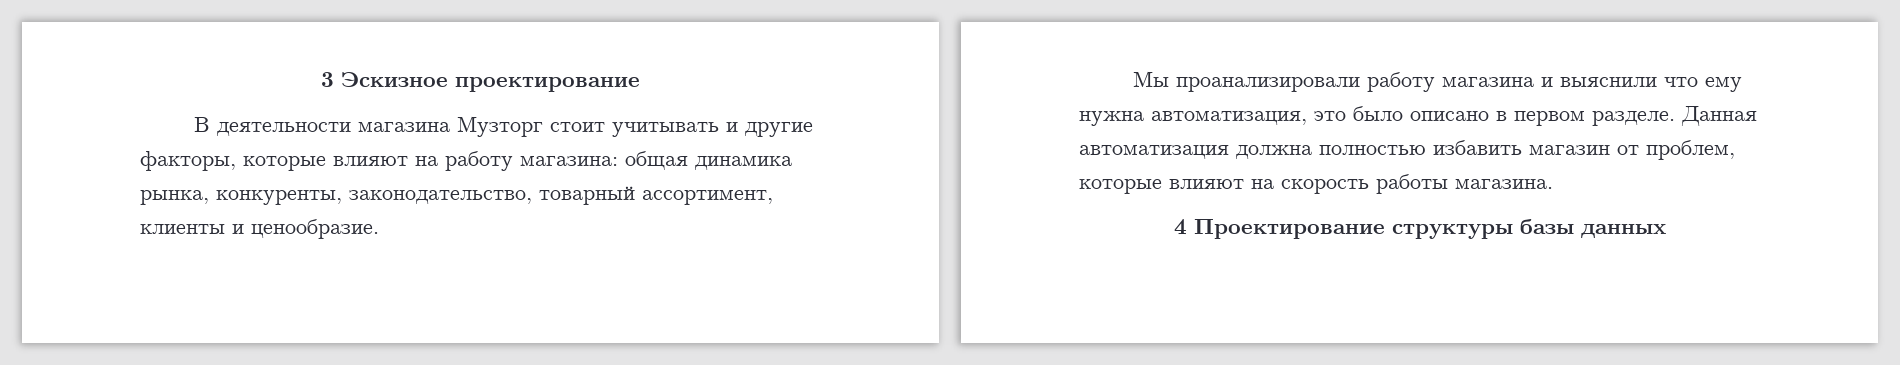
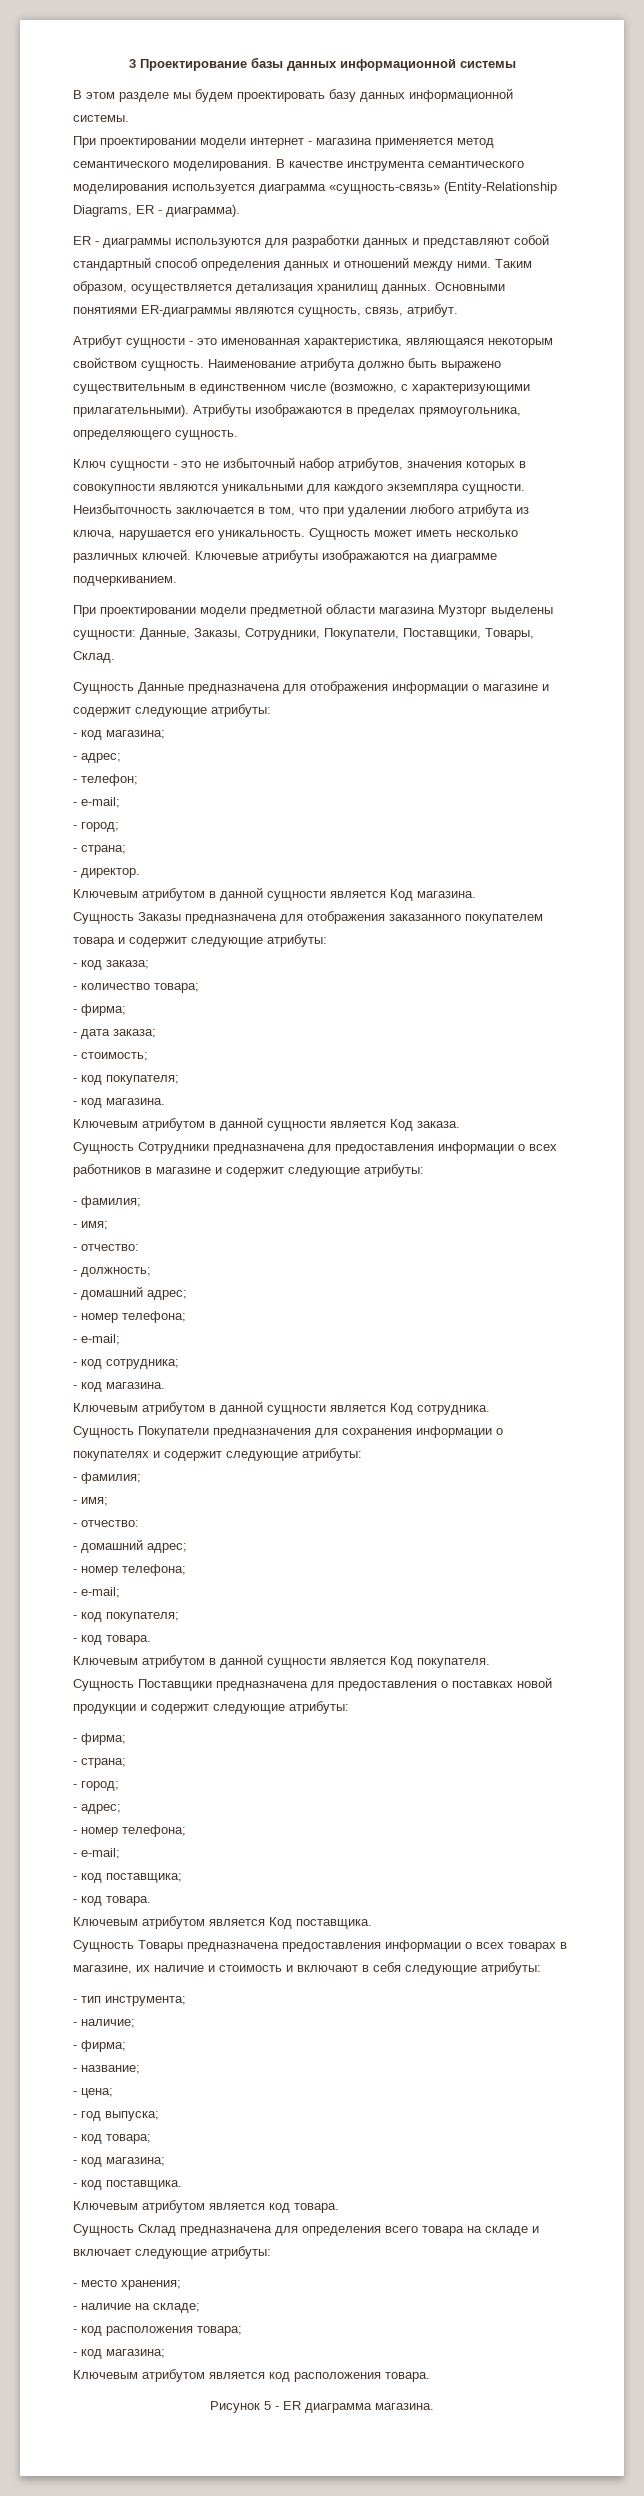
- 3 Эскизное проектирование
- В деятельности магазина Музторг стоит учитывать и другие факторы, которые влияют на работу магазина: общая динамика рынка, конкуренты, законодательство, товарный ассортимент, клиенты и ценообразие.
- Мы проанализировали работу магазина и выяснили что ему нужна автоматизация, это было описано в первом разделе. Данная автоматизация должна полностью избавить магазин от проблем, которые влияют на скорость работы магазина.
- 4 Проектирование структуры базы данных
+ 3 Проектирование базы данных информационной системы
+ В этом разделе мы будем проектировать базу данных информационной системы.
+ При проектировании модели интернет - магазина применяется метод семантического моделирования. В качестве инструмента семантического моделирования используется диаграмма «сущность-связь» (Entity-Relationship Diagrams, ER - диаграмма).
+ ER - диаграммы используются для разработки данных и представляют собой стандартный способ определения данных и отношений между ними. Таким образом, осуществляется детализация хранилищ данных. Основными понятиями ER-диаграммы являются сущность, связь, атрибут.
+ Атрибут сущности - это именованная характеристика, являющаяся некоторым свойством сущность. Наименование атрибута должно быть выражено существительным в единственном числе (возможно, с характеризующими прилагательными). Атрибуты изображаются в пределах прямоугольника, определяющего сущность.
+ Ключ сущности - это не избыточный набор атрибутов, значения которых в совокупности являются уникальными для каждого экземпляра сущности. Неизбыточность заключается в том, что при удалении любого атрибута из ключа, нарушается его уникальность. Сущность может иметь несколько различных ключей. Ключевые атрибуты изображаются на диаграмме подчеркиванием.
+ При проектировании модели предметной области магазина Музторг выделены сущности: Данные, Заказы, Сотрудники, Покупатели, Поставщики, Товары, Склад.
+ Сущность Данные предназначена для отображения информации о магазине и содержит следующие атрибуты:
+ - код магазина;
+ - адрес;
+ - телефон;
+ - e-mail;
+ - город;
+ - страна;
+ - директор.
+ Ключевым атрибутом в данной сущности является Код магазина.
+ Сущность Заказы предназначена для отображения заказанного покупателем товара и содержит следующие атрибуты:
+ - код заказа;
+ - количество товара;
+ - фирма;
+ - дата заказа;
+ - стоимость;
+ - код покупателя;
+ - код магазина.
+ Ключевым атрибутом в данной сущности является Код заказа.
+ Сущность Сотрудники предназначена для предоставления информации о всех работников в магазине и содержит следующие атрибуты:
+ - фамилия;
+ - имя;
+ - отчество:
+ - должность;
+ - домашний адрес;
+ - номер телефона;
+ - e-mail;
+ - код сотрудника;
+ - код магазина.
+ Ключевым атрибутом в данной сущности является Код сотрудника.
+ Сущность Покупатели предназначения для сохранения информации о покупателях и содержит следующие атрибуты:
+ - фамилия;
+ - имя;
+ - отчество:
+ - домашний адрес;
+ - номер телефона;
+ - e-mail;
+ - код покупателя;
+ - код товара.
+ Ключевым атрибутом в данной сущности является Код покупателя.
+ Сущность Поставщики предназначена для предоставления о поставках новой продукции и содержит следующие атрибуты:
+ - фирма;
+ - страна;
+ - город;
+ - адрес;
+ - номер телефона;
+ - e-mail;
+ - код поставщика;
+ - код товара.
+ Ключевым атрибутом является Код поставщика.
+ Сущность Товары предназначена предоставления информации о всех товарах в магазине, их наличие и стоимость и включают в себя следующие атрибуты:
+ - тип инструмента;
+ - наличие;
+ - фирма;
+ - название;
+ - цена;
+ - год выпуска;
+ - код товара;
+ - код магазина;
+ - код поставщика.
+ Ключевым атрибутом является код товара.
+ Сущность Склад предназначена для определения всего товара на складе и включает следующие атрибуты:
+ - место хранения;
+ - наличие на складе;
+ - код расположения товара;
+ - код магазина;
+ Ключевым атрибутом является код расположения товара.
+ Рисунок 5 - ER диаграмма магазина.

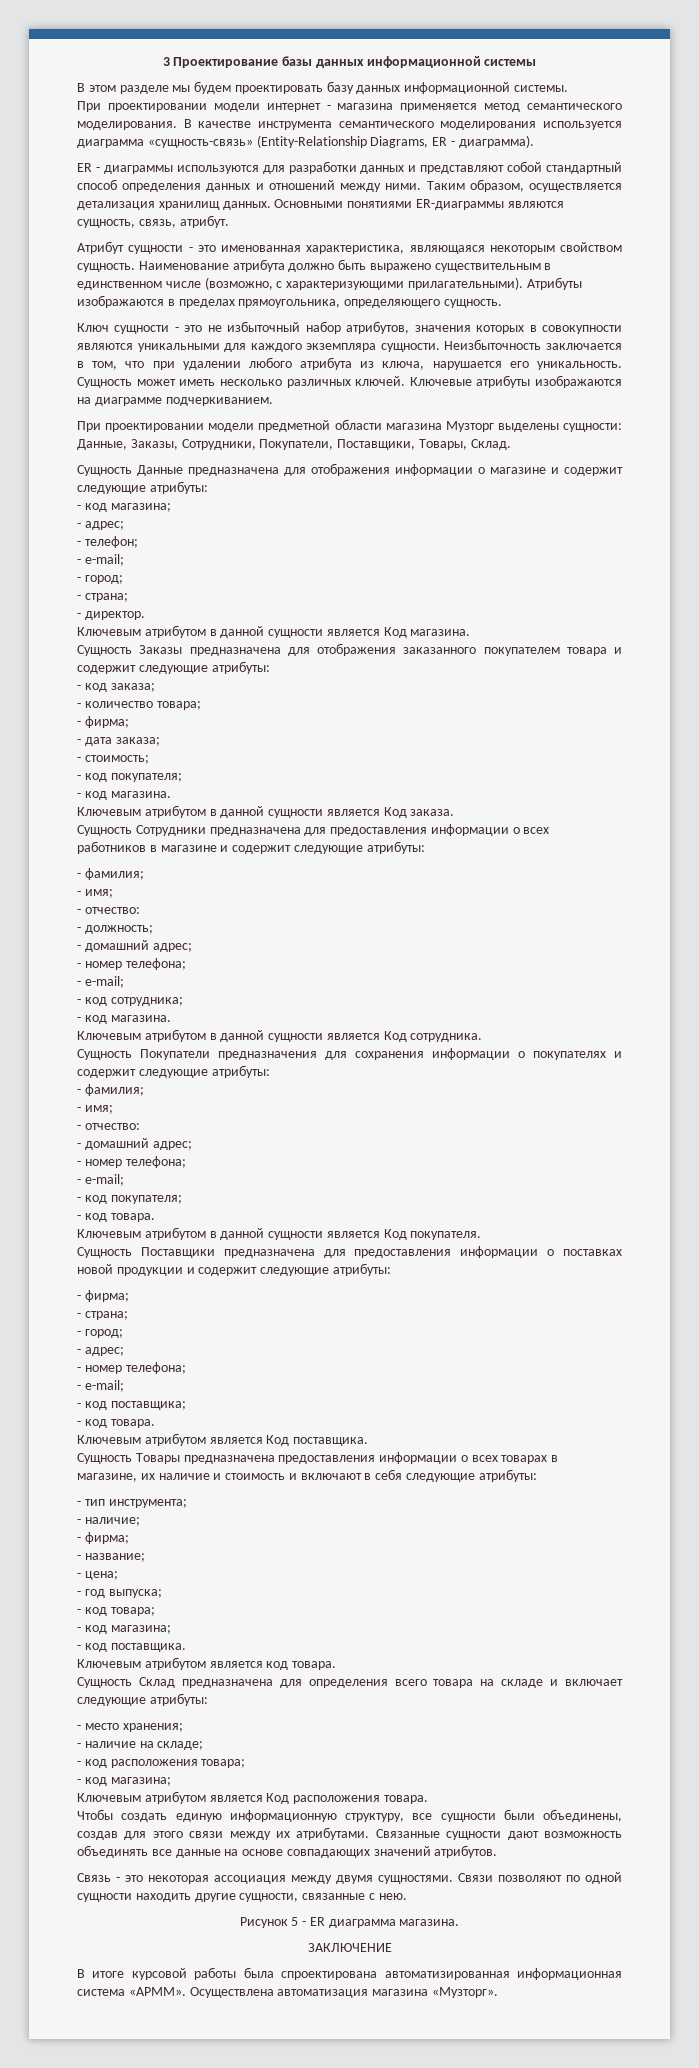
- Сущность Поставщики предназначена для предоставления о поставках новой продукции и содержит следующие атрибуты:
+ Сущность Поставщики предназначена для предоставления информации о поставках новой продукции и содержит следующие атрибуты:
- Ключевым атрибутом является код расположения товара.
+ Ключевым атрибутом является Код расположения товара.
+ Чтобы создать единую информационную структуру, все сущности были объединены, создав для этого связи между их атрибутами. Связанные сущности дают возможность объединять все данные на основе совпадающих значений атрибутов.
+ Связь - это некоторая ассоциация между двумя сущностями. Связи позволяют по одной сущности находить другие сущности, связанные с нею.
+ ЗАКЛЮЧЕНИЕ
+ В итоге курсовой работы была спроектирована автоматизированная информационная система «АРММ». Осуществлена автоматизация магазина «Музторг».

